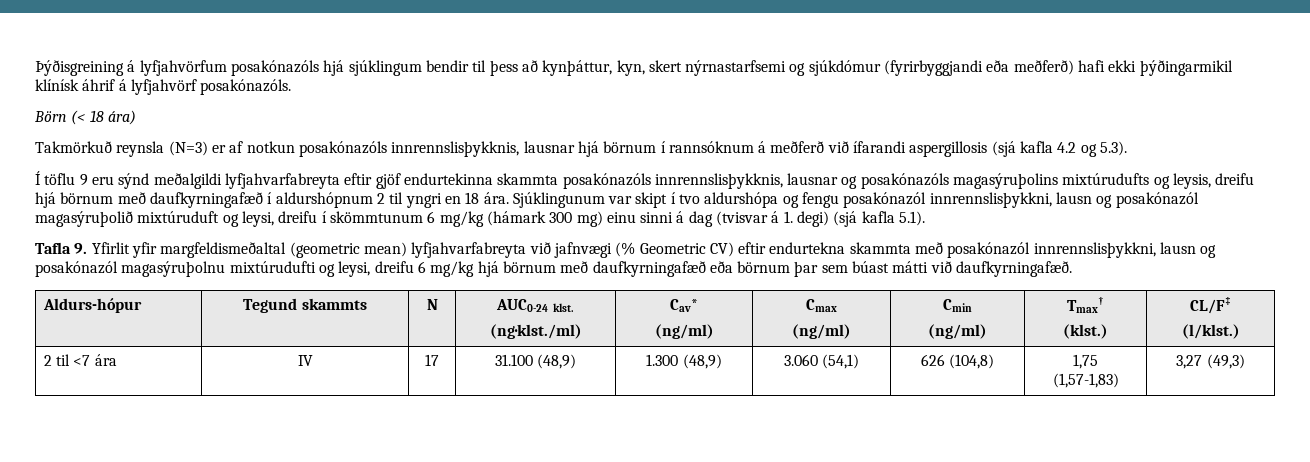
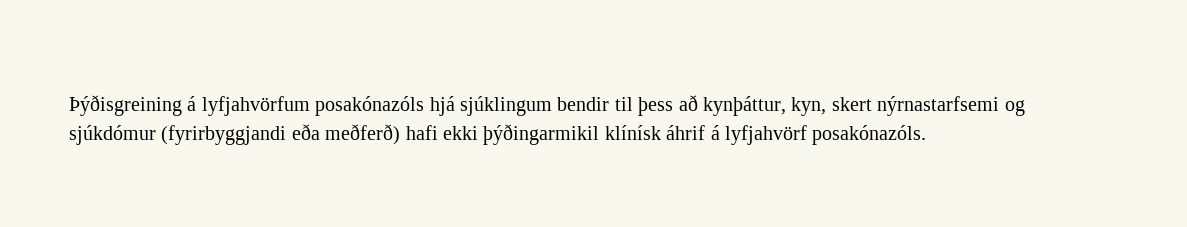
- Börn (< 18 ára)
- Takmörkuð reynsla (N=3) er af notkun posakónazóls innrennslisþykknis, lausnar hjá börnum í rannsóknum á meðferð við ífarandi aspergillosis (sjá kafla 4.2 og 5.3).
- Í töflu 9 eru sýnd meðalgildi lyfjahvarfabreyta eftir gjöf endurtekinna skammta posakónazóls innrennslisþykknis, lausnar og posakónazóls magasýruþolins mixtúrudufts og leysis, dreifu hjá börnum með daufkyrningafæð í aldurshópnum 2 til yngri en 18 ára. Sjúklingunum var skipt í tvo aldurshópa og fengu posakónazól innrennslisþykkni, lausn og posakónazól magasýruþolið mixtúruduft og leysi, dreifu í skömmtunum 6 mg/kg (hámark 300 mg) einu sinni á dag (tvisvar á 1. degi) (sjá kafla 5.1).
- Tafla 9. Yfirlit yfir margfeldismeðaltal (geometric mean) lyfjahvarfabreyta við jafnvægi (% Geometric CV) eftir endurtekna skammta með posakónazól innrennslisþykkni, lausn og posakónazól magasýruþolnu mixtúrudufti og leysi, dreifu 6 mg/kg hjá börnum með daufkyrningafæð eða börnum þar sem búast mátti við daufkyrningafæð.
- Aldurs-hópur | Tegund skammts | N | AUC0-24 klst.
- (ng·klst./ml) | Cav*
- (ng/ml) | Cmax
- (ng/ml) | Cmin
- (ng/ml) | Tmax†
- (klst.) | CL/F‡
- (l/klst.)
- 2 til <7 ára | IV | 17 | 31.100 (48,9) | 1.300 (48,9) | 3.060 (54,1) | 626 (104,8) | 1,75
- (1,57-1,83) | 3,27 (49,3)

